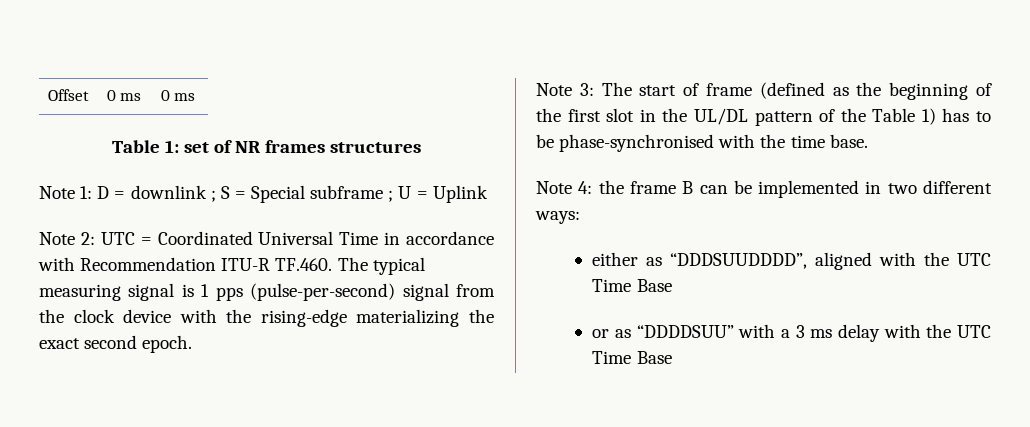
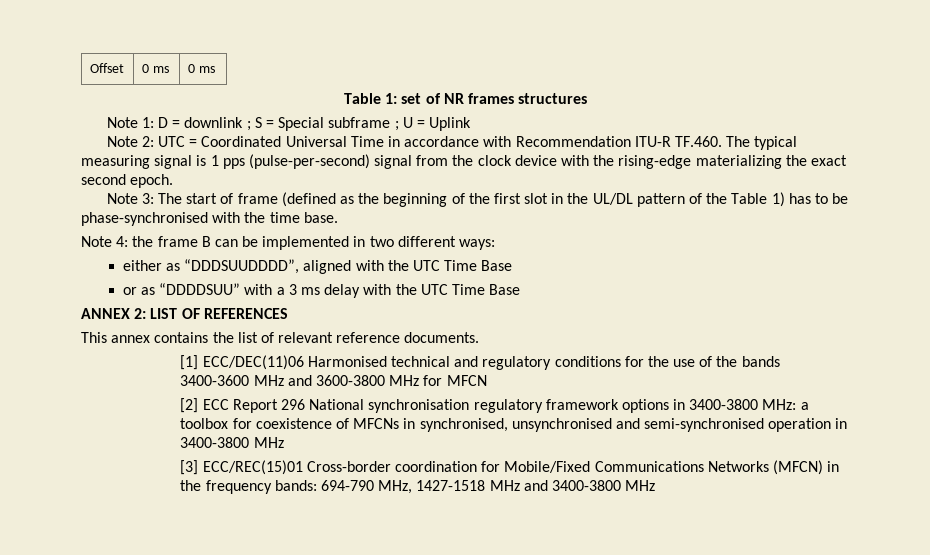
+ ANNEX 2: LIST OF REFERENCES
+ This annex contains the list of relevant reference documents.
+ [1] ECC/DEC(11)06 Harmonised technical and regulatory conditions for the use of the bands 3400-3600 MHz and 3600-3800 MHz for MFCN
+ [2] ECC Report 296 National synchronisation regulatory framework options in 3400-3800 MHz: a toolbox for coexistence of MFCNs in synchronised, unsynchronised and semi-synchronised operation in 3400-3800 MHz
+ [3] ECC/REC(15)01 Cross-border coordination for Mobile/Fixed Communications Networks (MFCN) in the frequency bands: 694-790 MHz, 1427-1518 MHz and 3400-3800 MHz

